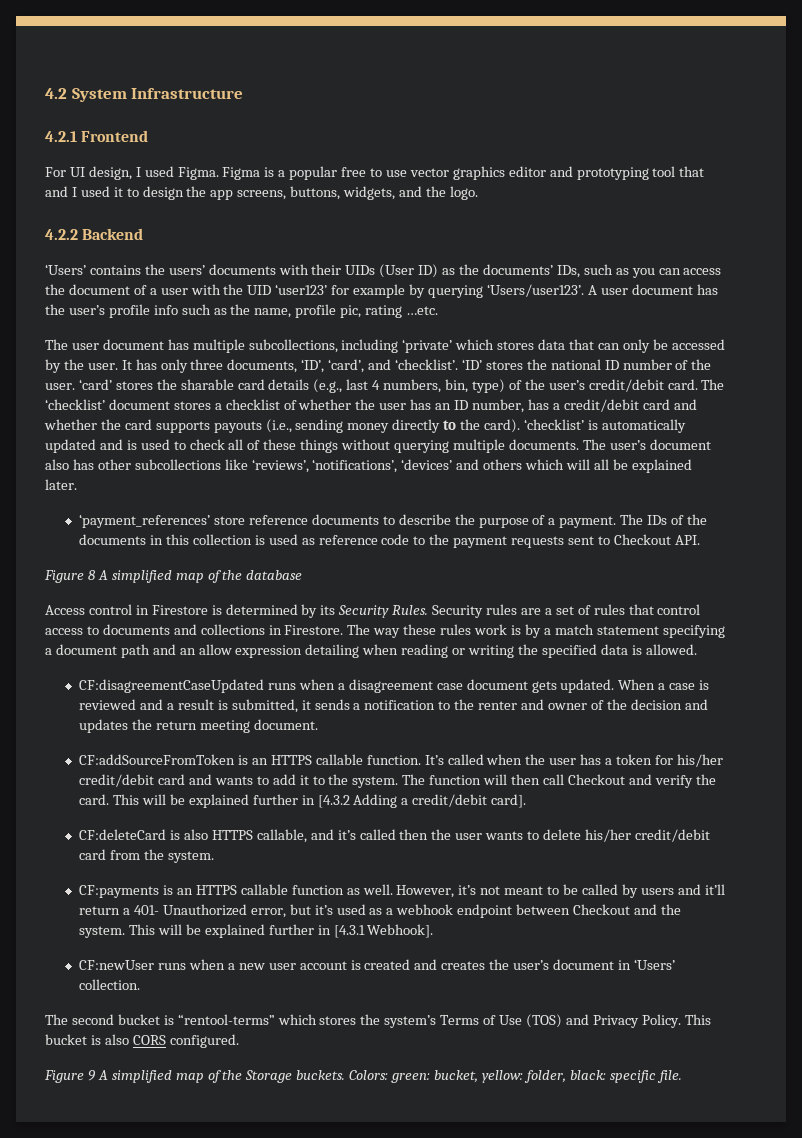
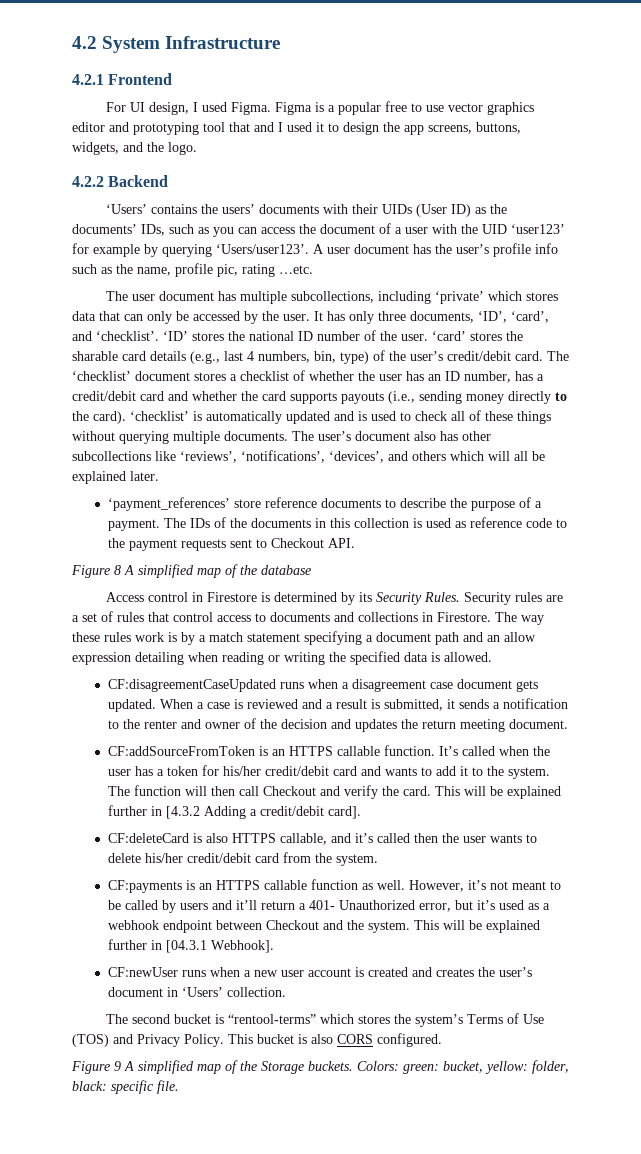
- The user’s document also has other subcollections like ‘reviews’, ‘notifications’, ‘devices’ and others which will all be explained later.
+ The user’s document also has other subcollections like ‘reviews’, ‘notifications’, ‘devices’, and others which will all be explained later.
- This will be explained further in [4.3.1 Webhook].
+ This will be explained further in [04.3.1 Webhook].

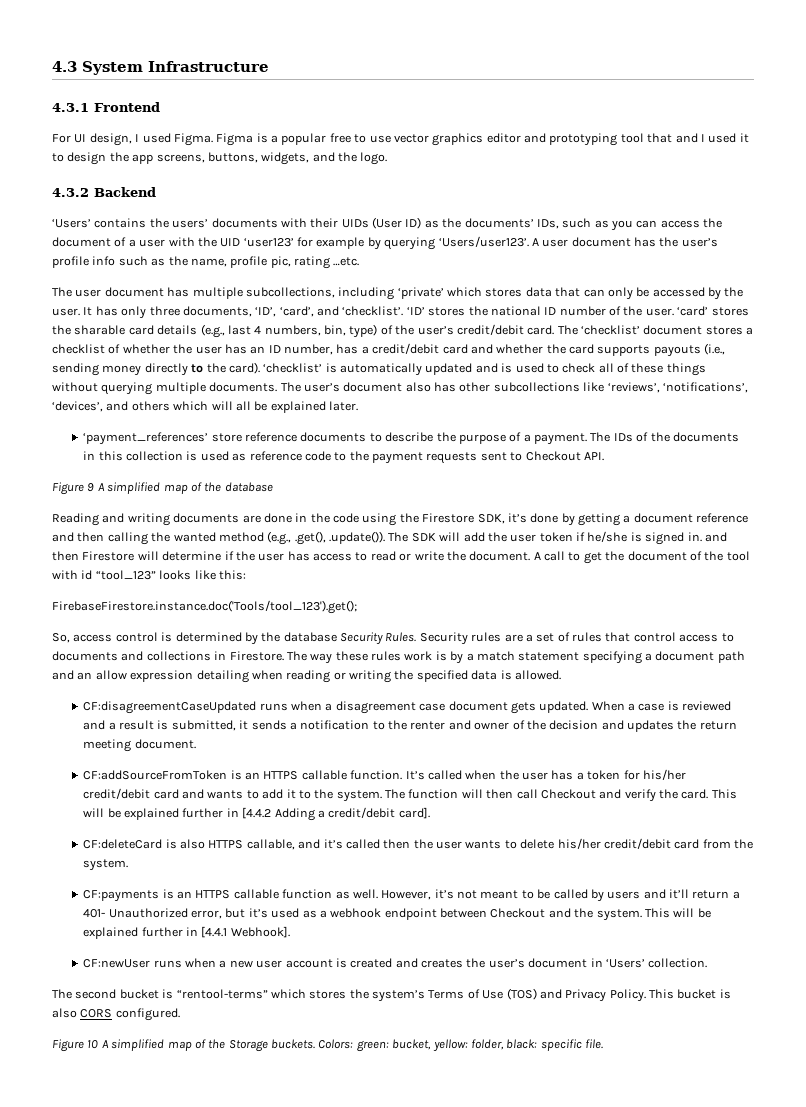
- 4.2 System Infrastructure
+ 4.3 System Infrastructure
- 4.2.1 Frontend
+ 4.3.1 Frontend
- 4.2.2 Backend
+ 4.3.2 Backend
- Figure 8 A simplified map of the database
+ Figure 9 A simplified map of the database
- Access control in Firestore is determined by its Security Rules.
+ Reading and writing documents are done in the code using the Firestore SDK, it’s done by getting a document reference and then calling the wanted method (e.g., .get(), .update()). The SDK will add the user token if he/she is signed in. and then Firestore will determine if the user has access to read or write the document. A call to get the document of the tool with id “tool_123” looks like this:
+ FirebaseFirestore.instance.doc('Tools/tool_123').get();
+ So, access control is determined by the database Security Rules.
- This will be explained further in [4.3.2 Adding a credit/debit card].
+ This will be explained further in [4.4.2 Adding a credit/debit card].
- This will be explained further in [04.3.1 Webhook].
+ This will be explained further in [4.4.1 Webhook].
- Figure 9 A simplified map of the Storage buckets.
+ Figure 10 A simplified map of the Storage buckets.

